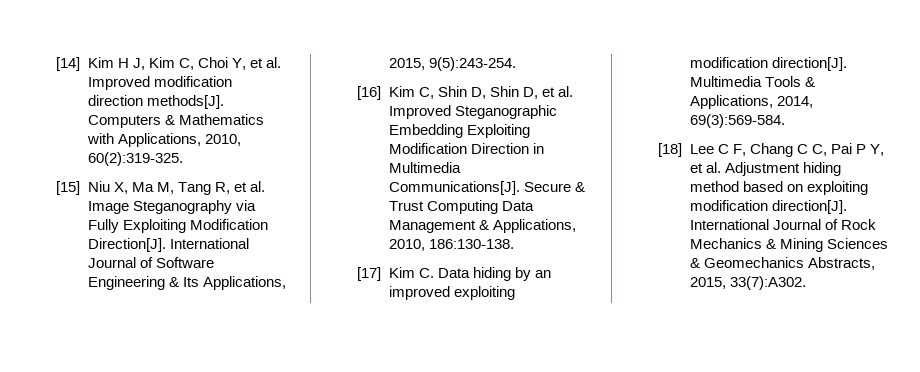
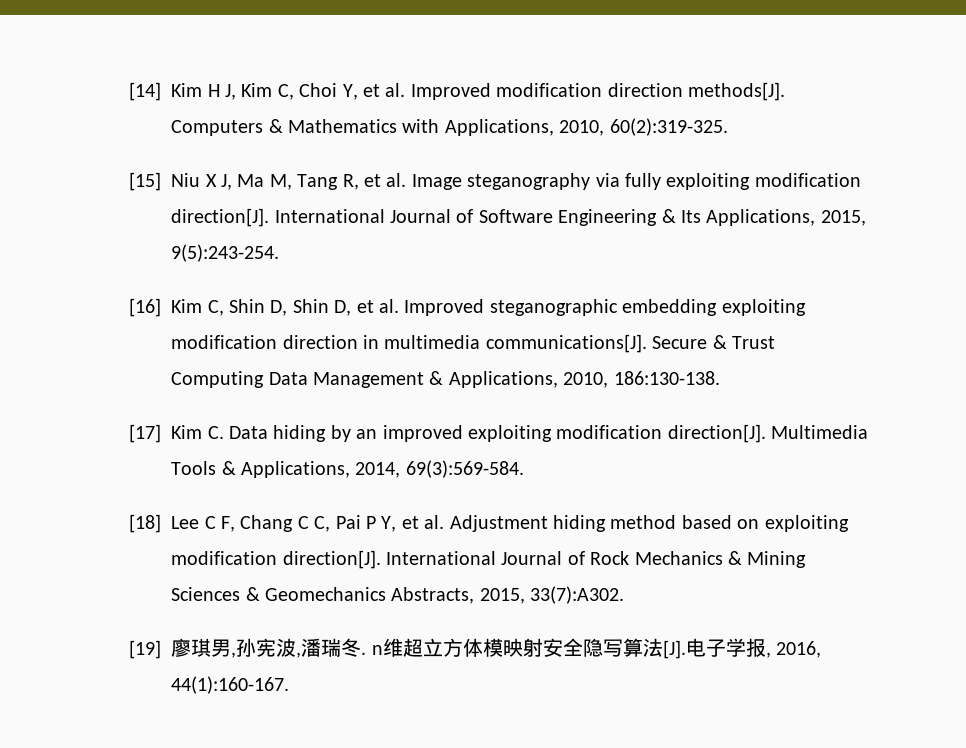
- [15] Niu X, Ma M, Tang R, et al. Image Steganography via Fully Exploiting Modification Direction[J].
+ [15] Niu X J, Ma M, Tang R, et al. Image steganography via fully exploiting modification direction[J].
- [16] Kim C, Shin D, Shin D, et al. Improved Steganographic Embedding Exploiting Modification Direction in Multimedia Communications[J].
+ [16] Kim C, Shin D, Shin D, et al. Improved steganographic embedding exploiting modification direction in multimedia communications[J].
+ [19]廖琪男,孙宪波,潘瑞冬. n维超立方体模映射安全隐写算法[J].电子学报, 2016, 44(1):160-167.

